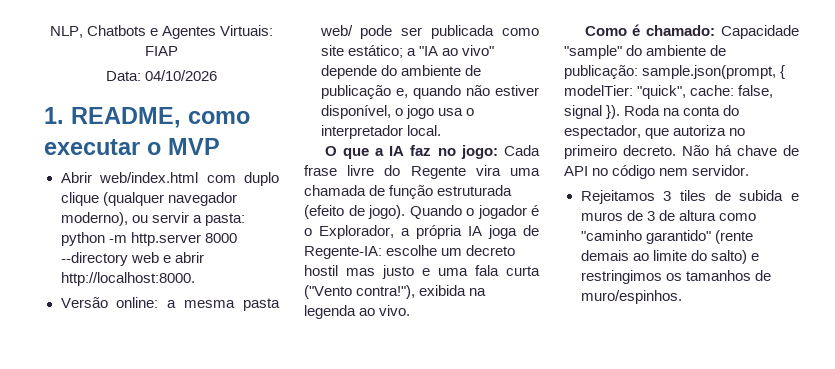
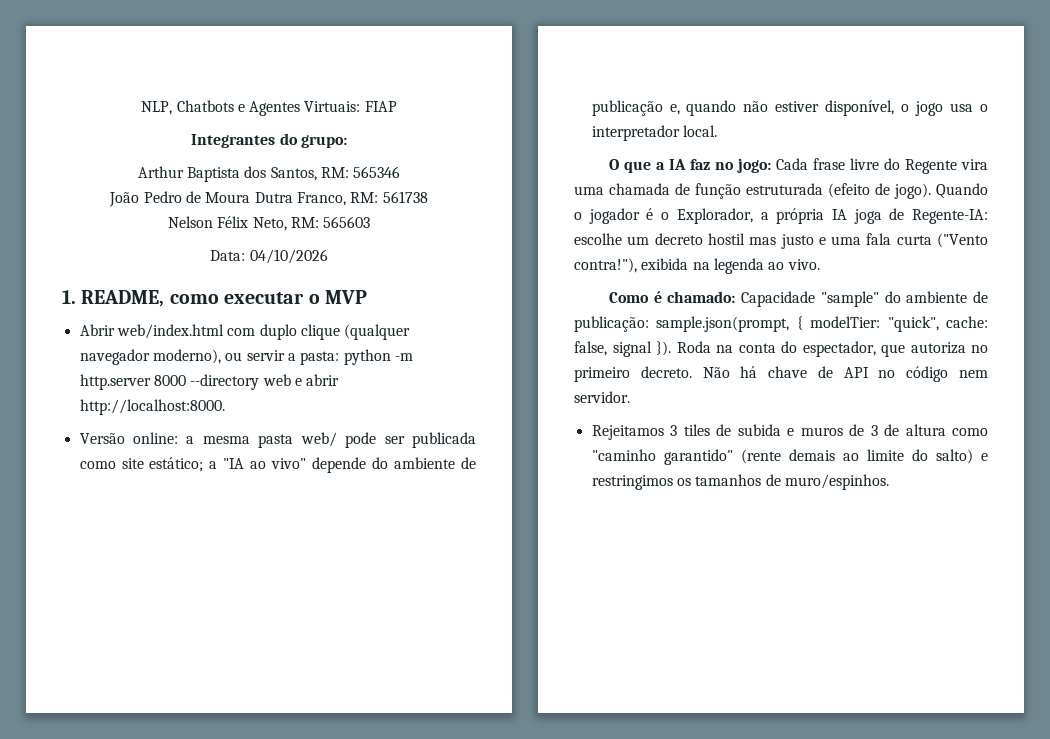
+ Integrantes do grupo:
+ Arthur Baptista dos Santos, RM: 565346
+ João Pedro de Moura Dutra Franco, RM: 561738
+ Nelson Félix Neto, RM: 565603

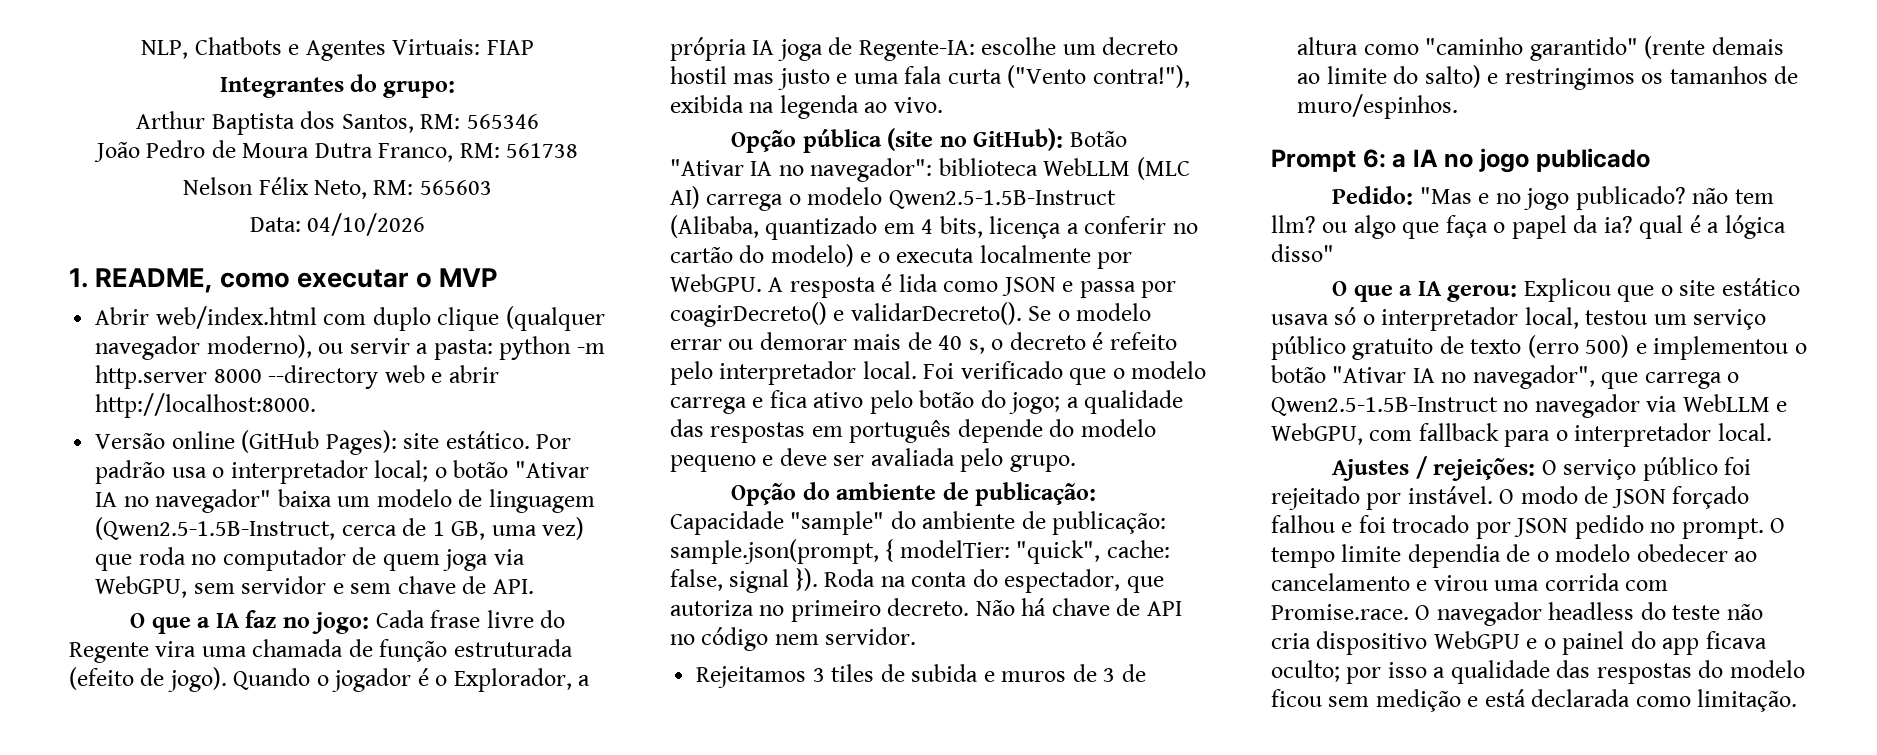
- Versão online: a mesma pasta web/ pode ser publicada como site estático; a "IA ao vivo" depende do ambiente de publicação e, quando não estiver disponível, o jogo usa o interpretador local.
+ Versão online (GitHub Pages): site estático. Por padrão usa o interpretador local; o botão "Ativar IA no navegador" baixa um modelo de linguagem (Qwen2.5-1.5B-Instruct, cerca de 1 GB, uma vez) que roda no computador de quem joga via WebGPU, sem servidor e sem chave de API.
- Como é chamado: Capacidade "sample" do ambiente de publicação: sample.json(prompt, { modelTier: "quick", cache: false, signal }).
+ Opção pública (site no GitHub): Botão "Ativar IA no navegador": biblioteca WebLLM (MLC AI) carrega o modelo Qwen2.5-1.5B-Instruct (Alibaba, quantizado em 4 bits, licença a conferir no cartão do modelo) e o executa localmente por WebGPU. A resposta é lida como JSON e passa por coagirDecreto() e validarDecreto(). Se o modelo errar ou demorar mais de 40 s, o decreto é refeito pelo interpretador local. Foi verificado que o modelo carrega e fica ativo pelo botão do jogo; a qualidade das respostas em português depende do modelo pequeno e deve ser avaliada pelo grupo.
+ Opção do ambiente de publicação: Capacidade "sample" do ambiente de publicação: sample.json(prompt, { modelTier: "quick", cache: false, signal }).
+ Prompt 6: a IA no jogo publicado
+ Pedido: "Mas e no jogo publicado? não tem llm? ou algo que faça o papel da ia? qual é a lógica disso"
+ O que a IA gerou: Explicou que o site estático usava só o interpretador local, testou um serviço público gratuito de texto (erro 500) e implementou o botão "Ativar IA no navegador", que carrega o Qwen2.5-1.5B-Instruct no navegador via WebLLM e WebGPU, com fallback para o interpretador local.
+ Ajustes / rejeições: O serviço público foi rejeitado por instável. O modo de JSON forçado falhou e foi trocado por JSON pedido no prompt. O tempo limite dependia de o modelo obedecer ao cancelamento e virou uma corrida com Promise.race. O navegador headless do teste não cria dispositivo WebGPU e o painel do app ficava oculto; por isso a qualidade das respostas do modelo ficou sem medição e está declarada como limitação.

